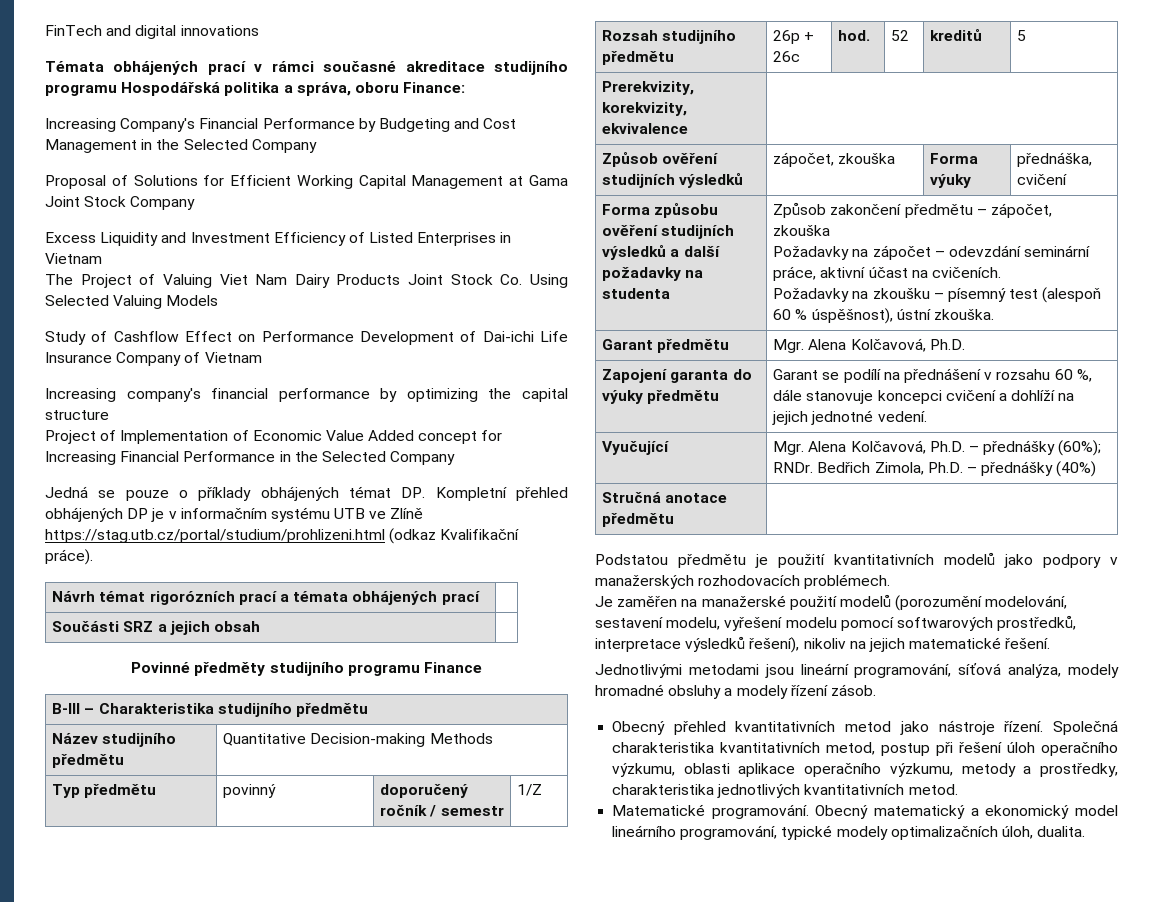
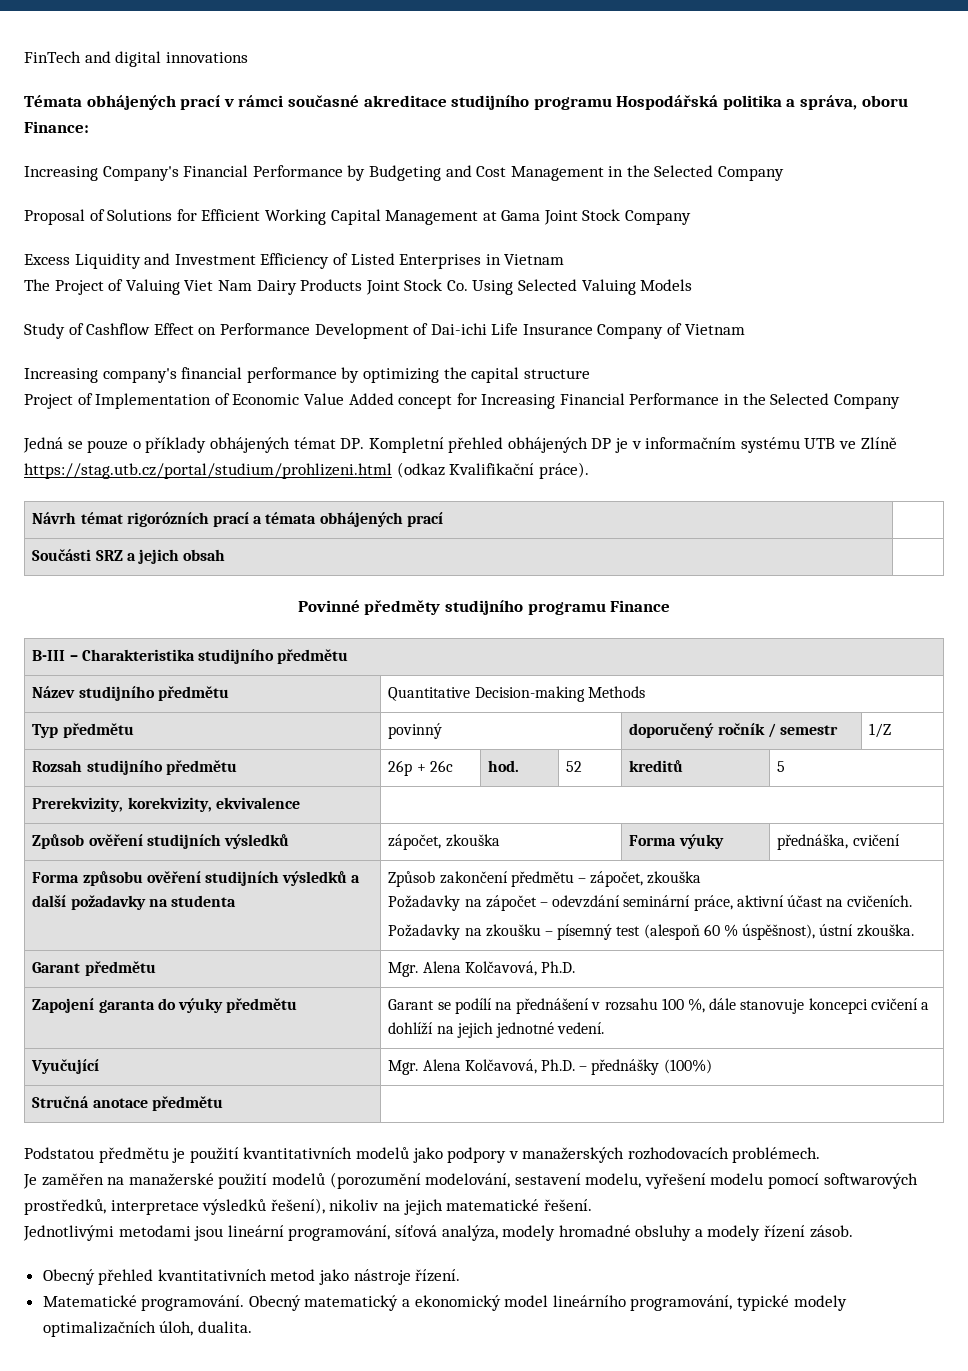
- Zapojení garanta do výuky předmětu | Garant se podílí na přednášení v rozsahu 60 %, dále stanovuje koncepci cvičení a dohlíží na jejich jednotné vedení.
+ Zapojení garanta do výuky předmětu | Garant se podílí na přednášení v rozsahu 100 %, dále stanovuje koncepci cvičení a dohlíží na jejich jednotné vedení.
- Vyučující | Mgr. Alena Kolčavová, Ph.D. – přednášky (60%); RNDr. Bedřich Zimola, Ph.D. – přednášky (40%)
+ Vyučující | Mgr. Alena Kolčavová, Ph.D. – přednášky (100%)
- Společná charakteristika kvantitativních metod, postup při řešení úloh operačního výzkumu, oblasti aplikace operačního výzkumu, metody a prostředky, charakteristika jednotlivých kvantitativních metod.

